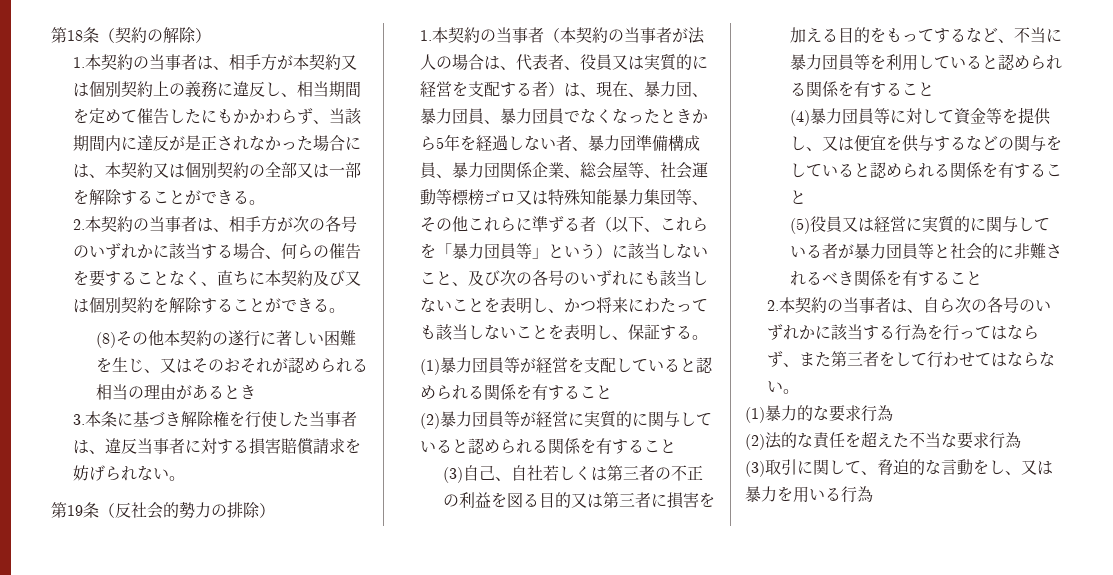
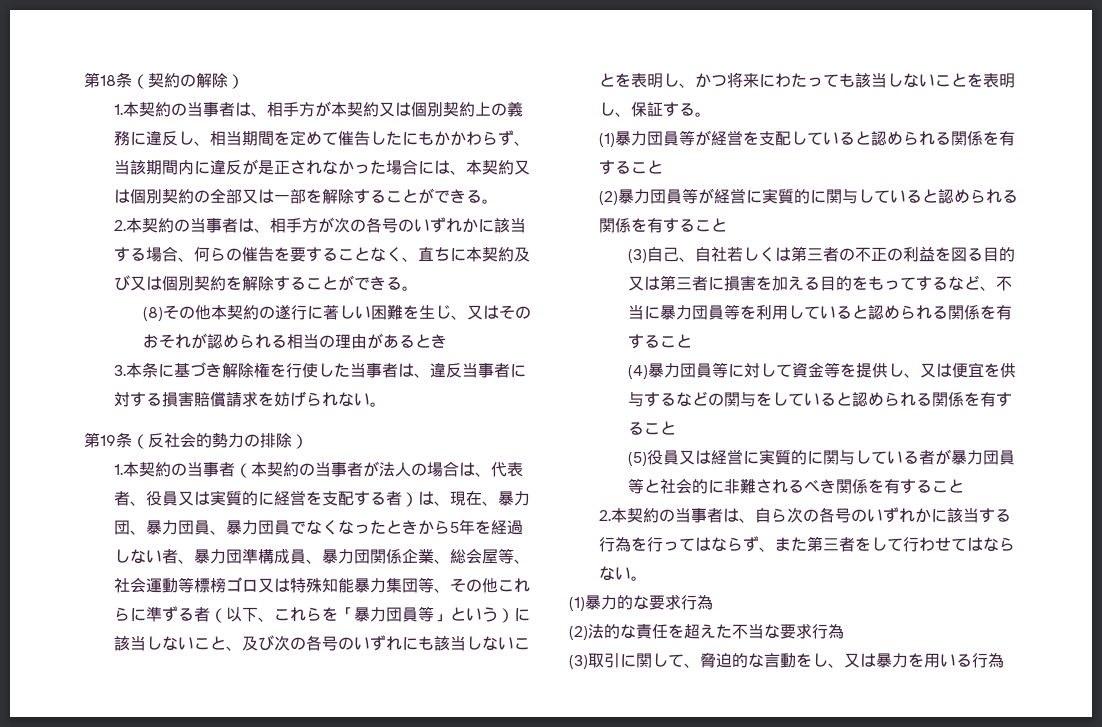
- 1.本契約の当事者は、相手方が本契約又は個別契約上の義務に違反し、相当期間を定めて催告したにもかかわらず、当該期間内に達反が是正されなかった場合には、本契約又は個別契約の全部又は一部を解除することができる。
+ 1.本契約の当事者は、相手方が本契約又は個別契約上の義務に違反し、相当期間を定めて催告したにもかかわらず、当該期間内に違反が是正されなかった場合には、本契約又は個別契約の全部又は一部を解除することができる。
- 1.本契約の当事者（本契約の当事者が法人の場合は、代表者、役員又は実質的に経営を支配する者）は、現在、暴力団、暴力団員、暴力団員でなくなったときから5年を経過しない者、暴力団準備構成員、暴力団関係企業、総会屋等、社会運動等標榜ゴロ又は特殊知能暴力集団等、その他これらに準ずる者（以下、これらを「暴力団員等」という）に該当しないこと、及び次の各号のいずれにも該当しないことを表明し、かつ将来にわたっても該当しないことを表明し、保証する。
+ 1.本契約の当事者（本契約の当事者が法人の場合は、代表者、役員又は実質的に経営を支配する者）は、現在、暴力団、暴力団員、暴力団員でなくなったときから5年を経過しない者、暴力団準構成員、暴力団関係企業、総会屋等、社会運動等標榜ゴロ又は特殊知能暴力集団等、その他これらに準ずる者（以下、これらを「暴力団員等」という）に該当しないこと、及び次の各号のいずれにも該当しないことを表明し、かつ将来にわたっても該当しないことを表明し、保証する。

